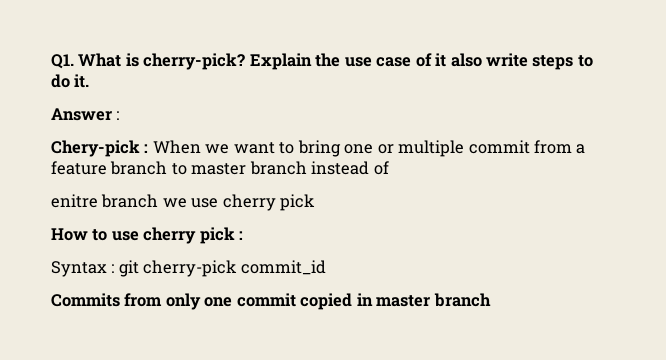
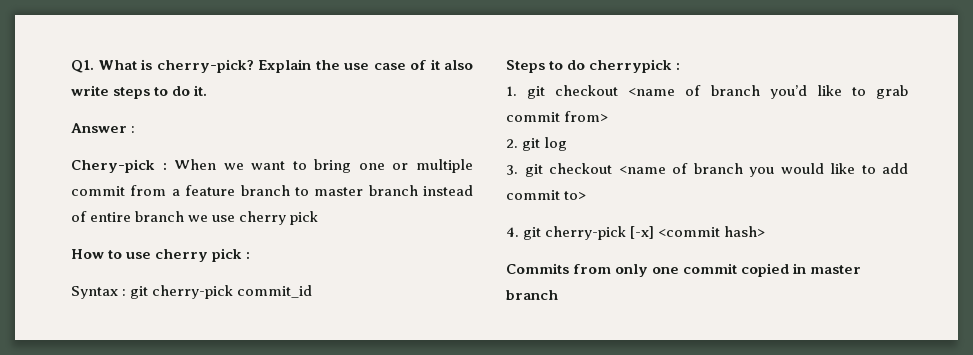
- Chery-pick : When we want to bring one or multiple commit from a feature branch to master branch instead of
- enitre branch we use cherry pick
+ Chery-pick : When we want to bring one or multiple commit from a feature branch to master branch instead of entire branch we use cherry pick
+ Steps to do cherrypick :
+ 1. git checkout <name of branch you’d like to grab commit from>
+ 2. git log
+ 3. git checkout <name of branch you would like to add commit to>
+ 4. git cherry-pick [-x] <commit hash>

